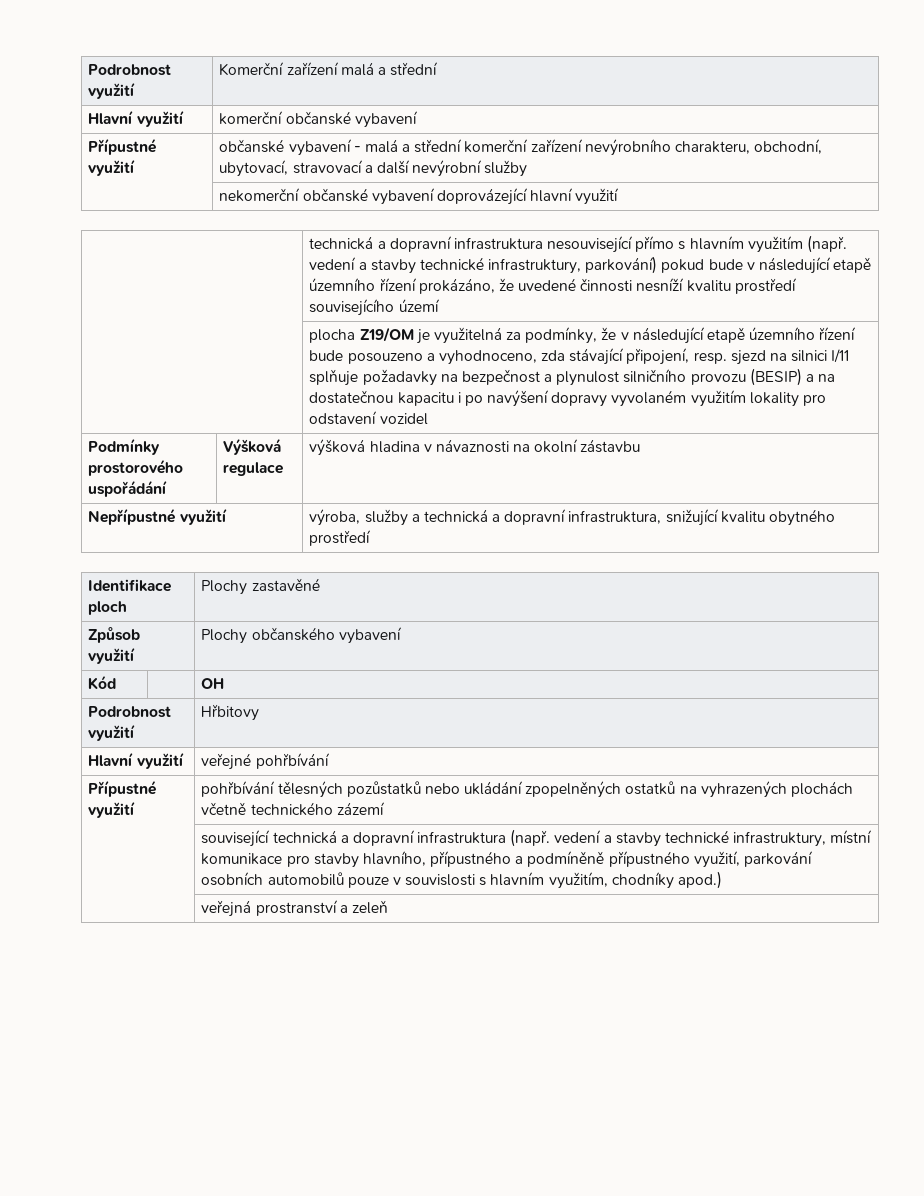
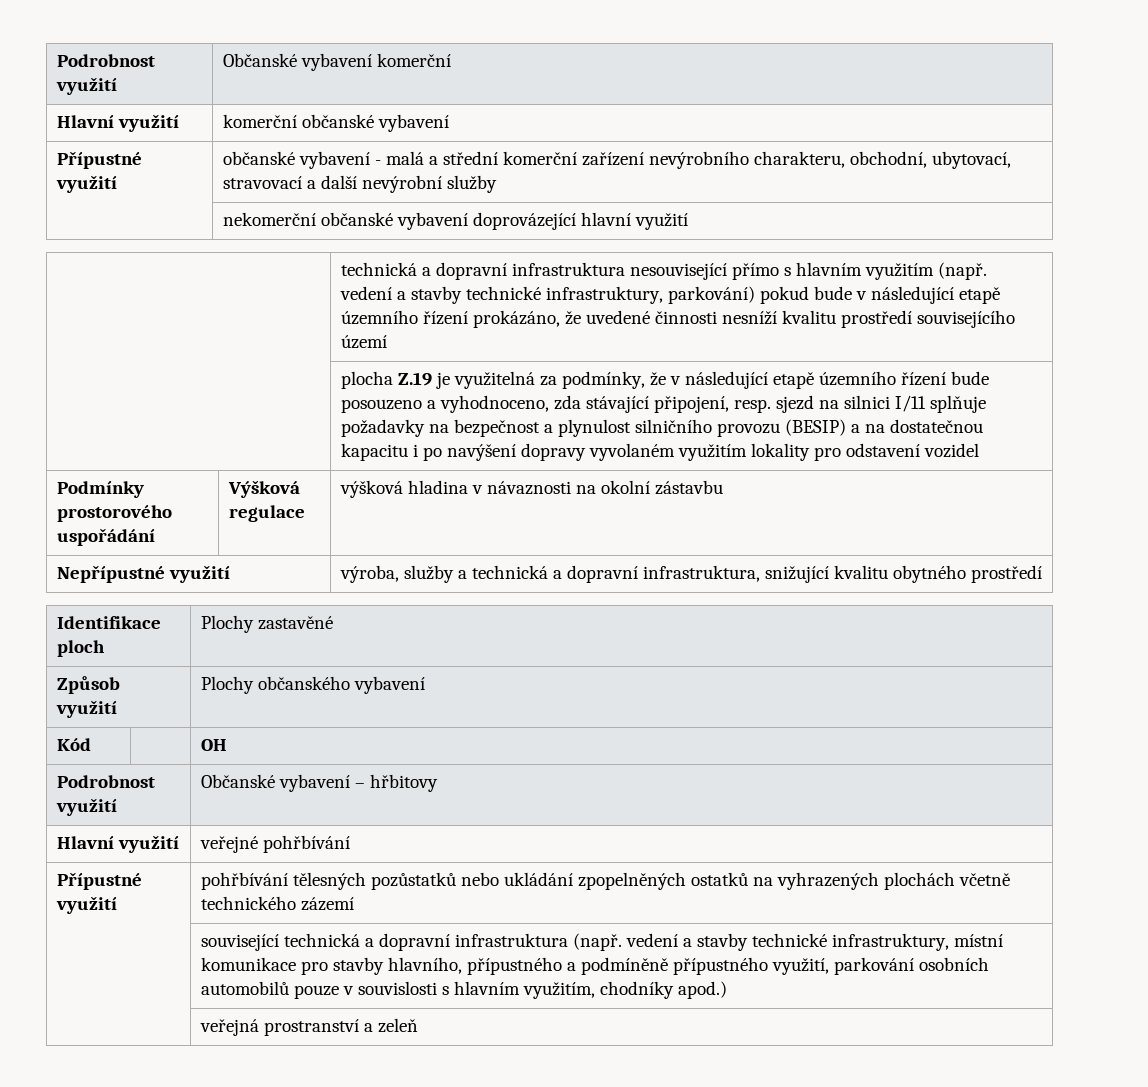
- Podrobnost využití | Komerční zařízení malá a střední
+ Podrobnost využití | Občanské vybavení komerční
- plocha Z19/OM je využitelná za podmínky, že v následující etapě územního řízení bude posouzeno a vyhodnoceno, zda stávající připojení, resp. sjezd na silnici I/11 splňuje požadavky na bezpečnost a plynulost silničního provozu (BESIP) a na dostatečnou kapacitu i po navýšení dopravy vyvolaném využitím lokality pro odstavení vozidel
+ plocha Z.19 je využitelná za podmínky, že v následující etapě územního řízení bude posouzeno a vyhodnoceno, zda stávající připojení, resp. sjezd na silnici I/11 splňuje požadavky na bezpečnost a plynulost silničního provozu (BESIP) a na dostatečnou kapacitu i po navýšení dopravy vyvolaném využitím lokality pro odstavení vozidel
- Podrobnost využití | Hřbitovy
+ Podrobnost využití | Občanské vybavení – hřbitovy

